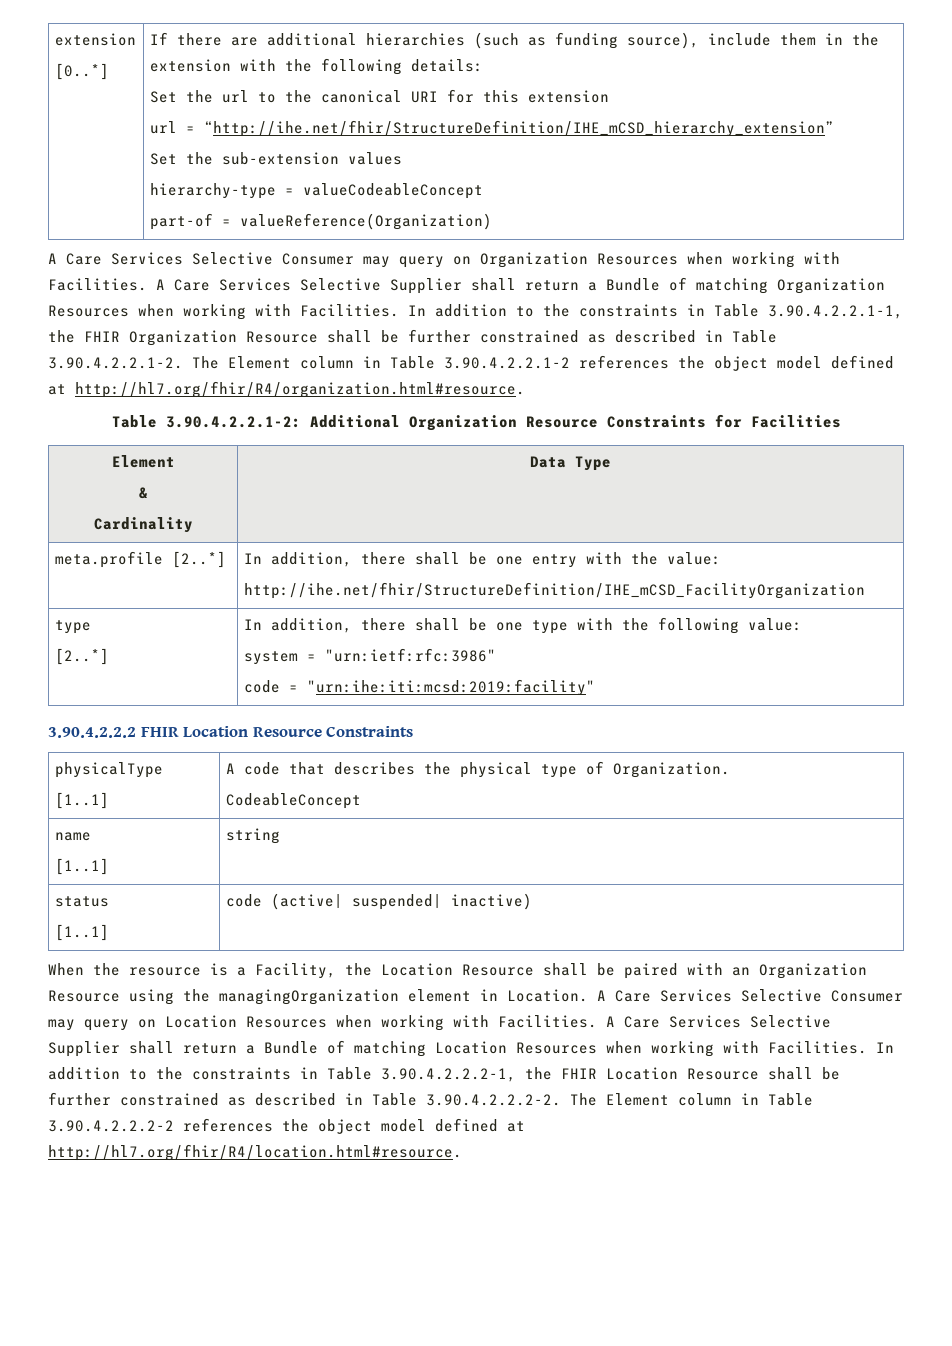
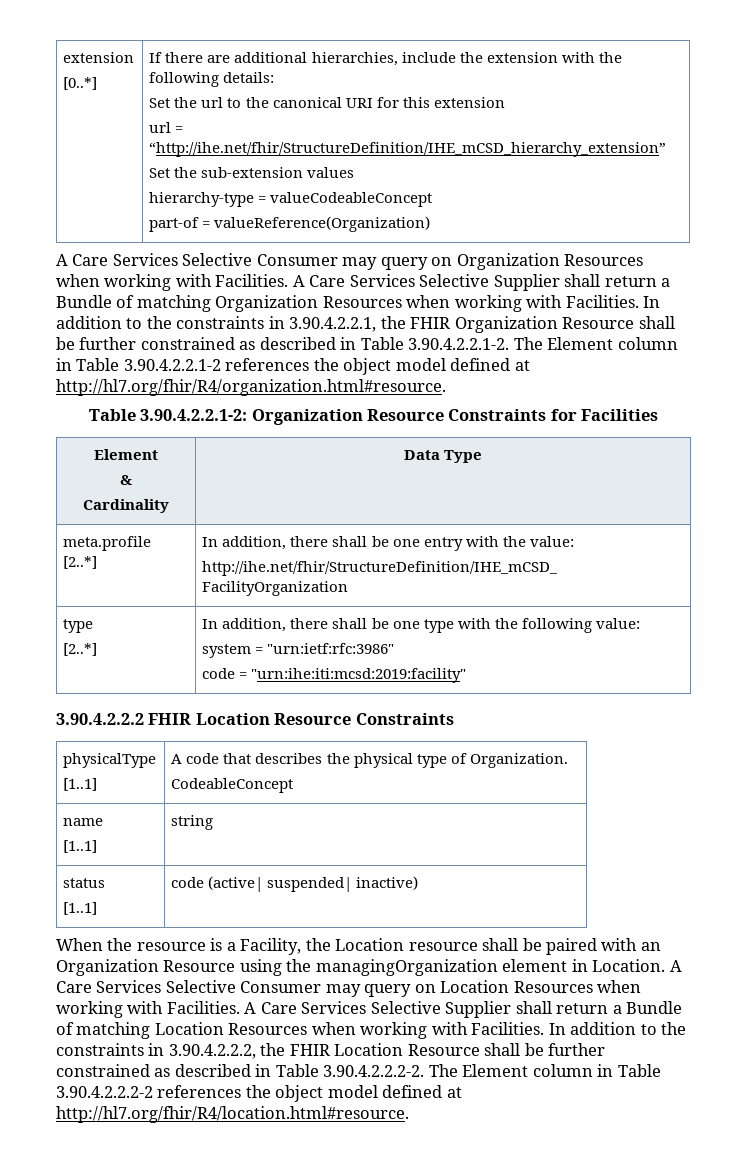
- If there are additional hierarchies (such as funding source), include them in the extension with the following details:
+ If there are additional hierarchies, include the extension with the following details:
- In addition to the constraints in Table 3.90.4.2.2.1-1, the FHIR Organization Resource shall be further constrained as described in Table 3.90.4.2.2.1-2. The Element column in Table 3.90.4.2.2.1-2 references the object model defined at http://hl7.org/fhir/R4/organization.html#resource.
+ In addition to the constraints in 3.90.4.2.2.1, the FHIR Organization Resource shall be further constrained as described in Table 3.90.4.2.2.1-2. The Element column in Table 3.90.4.2.2.1-2 references the object model defined at http://hl7.org/fhir/R4/organization.html#resource.
- Table 3.90.4.2.2.1-2: Additional Organization Resource Constraints for Facilities
+ Table 3.90.4.2.2.1-2: Organization Resource Constraints for Facilities
- When the resource is a Facility, the Location Resource shall be paired with an Organization Resource using the managingOrganization element in Location.
+ When the resource is a Facility, the Location resource shall be paired with an Organization Resource using the managingOrganization element in Location.
- In addition to the constraints in Table 3.90.4.2.2.2-1, the FHIR Location Resource shall be further constrained as described in Table 3.90.4.2.2.2-2. The Element column in Table 3.90.4.2.2.2-2 references the object model defined at http://hl7.org/fhir/R4/location.html#resource.
+ In addition to the constraints in 3.90.4.2.2.2, the FHIR Location Resource shall be further constrained as described in Table 3.90.4.2.2.2-2. The Element column in Table 3.90.4.2.2.2-2 references the object model defined at http://hl7.org/fhir/R4/location.html#resource.

